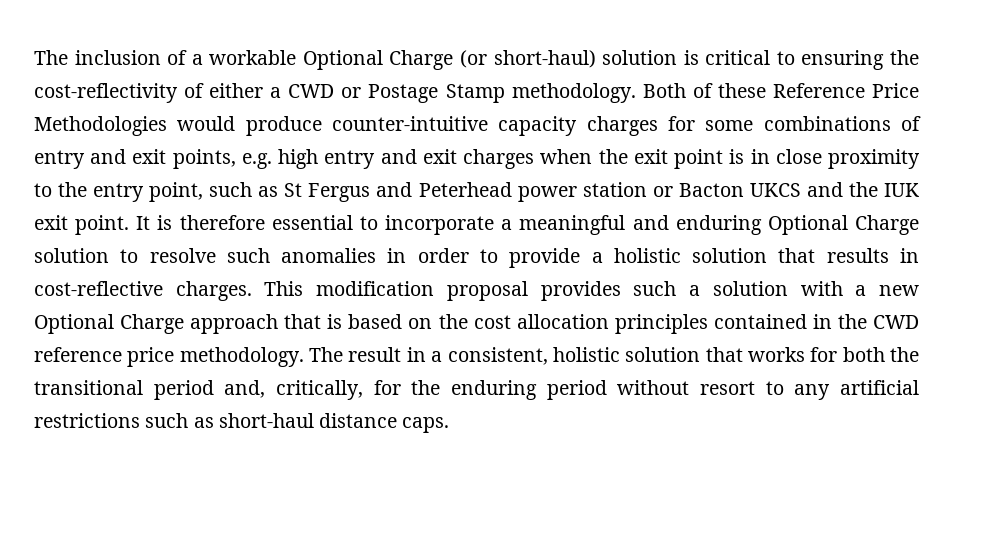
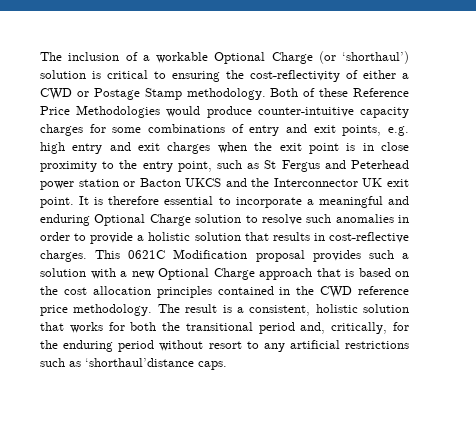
- The inclusion of a workable Optional Charge (or short-haul) solution is critical to ensuring the cost-reflectivity of either a CWD or Postage Stamp methodology.
+ The inclusion of a workable Optional Charge (or ‘shorthaul’) solution is critical to ensuring the cost-reflectivity of either a CWD or Postage Stamp methodology.
- Both of these Reference Price Methodologies would produce counter-intuitive capacity charges for some combinations of entry and exit points, e.g. high entry and exit charges when the exit point is in close proximity to the entry point, such as St Fergus and Peterhead power station or Bacton UKCS and the IUK exit point.
+ Both of these Reference Price Methodologies would produce counter-intuitive capacity charges for some combinations of entry and exit points, e.g. high entry and exit charges when the exit point is in close proximity to the entry point, such as St Fergus and Peterhead power station or Bacton UKCS and the Interconnector UK exit point.
- This modification proposal provides such a solution with a new Optional Charge approach that is based on the cost allocation principles contained in the CWD reference price methodology.
+ This 0621C Modification proposal provides such a solution with a new Optional Charge approach that is based on the cost allocation principles contained in the CWD reference price methodology.
- The result in a consistent, holistic solution that works for both the transitional period and, critically, for the enduring period without resort to any artificial restrictions such as short-haul distance caps.
+ The result is a consistent, holistic solution that works for both the transitional period and, critically, for the enduring period without resort to any artificial restrictions such as ‘shorthaul’distance caps.

